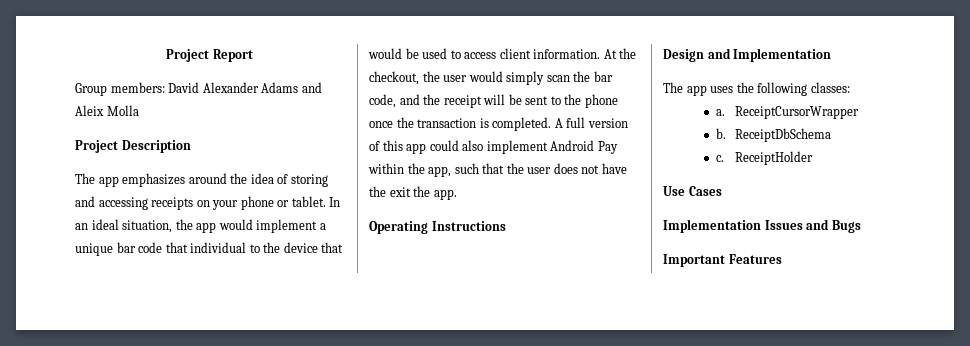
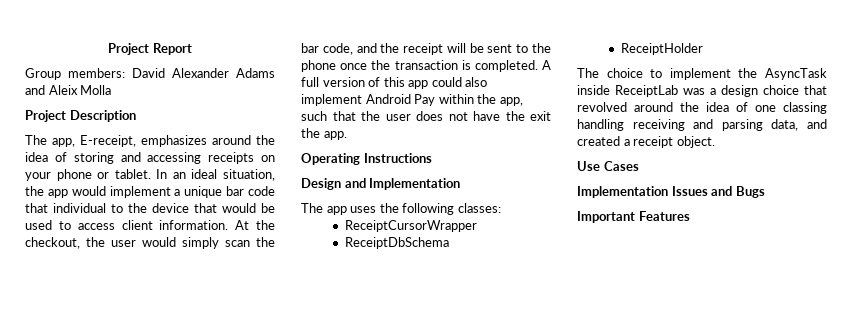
- The app emphasizes around the idea of storing and accessing receipts on your phone or tablet.
+ The app, E-receipt, emphasizes around the idea of storing and accessing receipts on your phone or tablet.
- a.
- b.
- c.
+ The choice to implement the AsyncTask inside ReceiptLab was a design choice that revolved around the idea of one classing handling receiving and parsing data, and created a receipt object.

